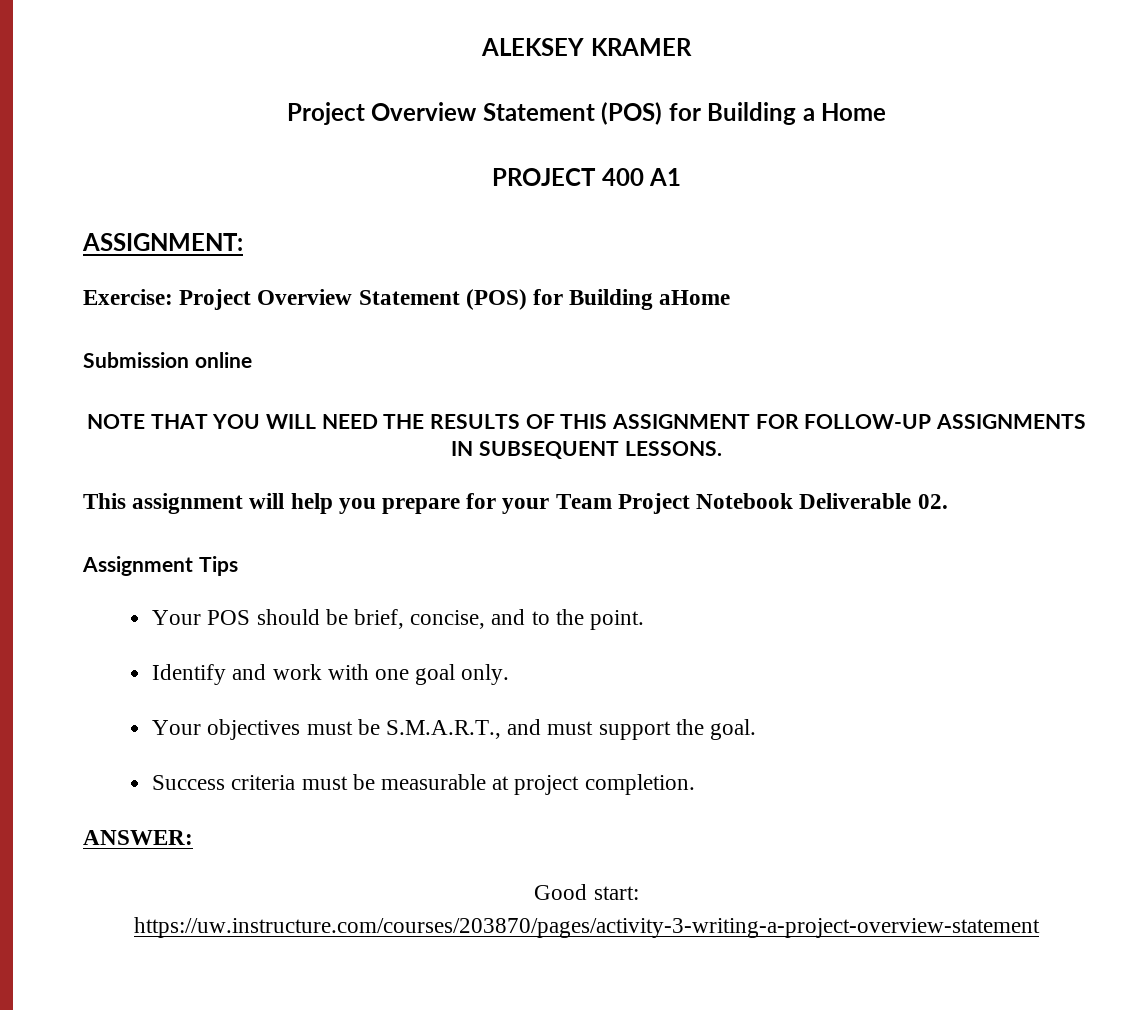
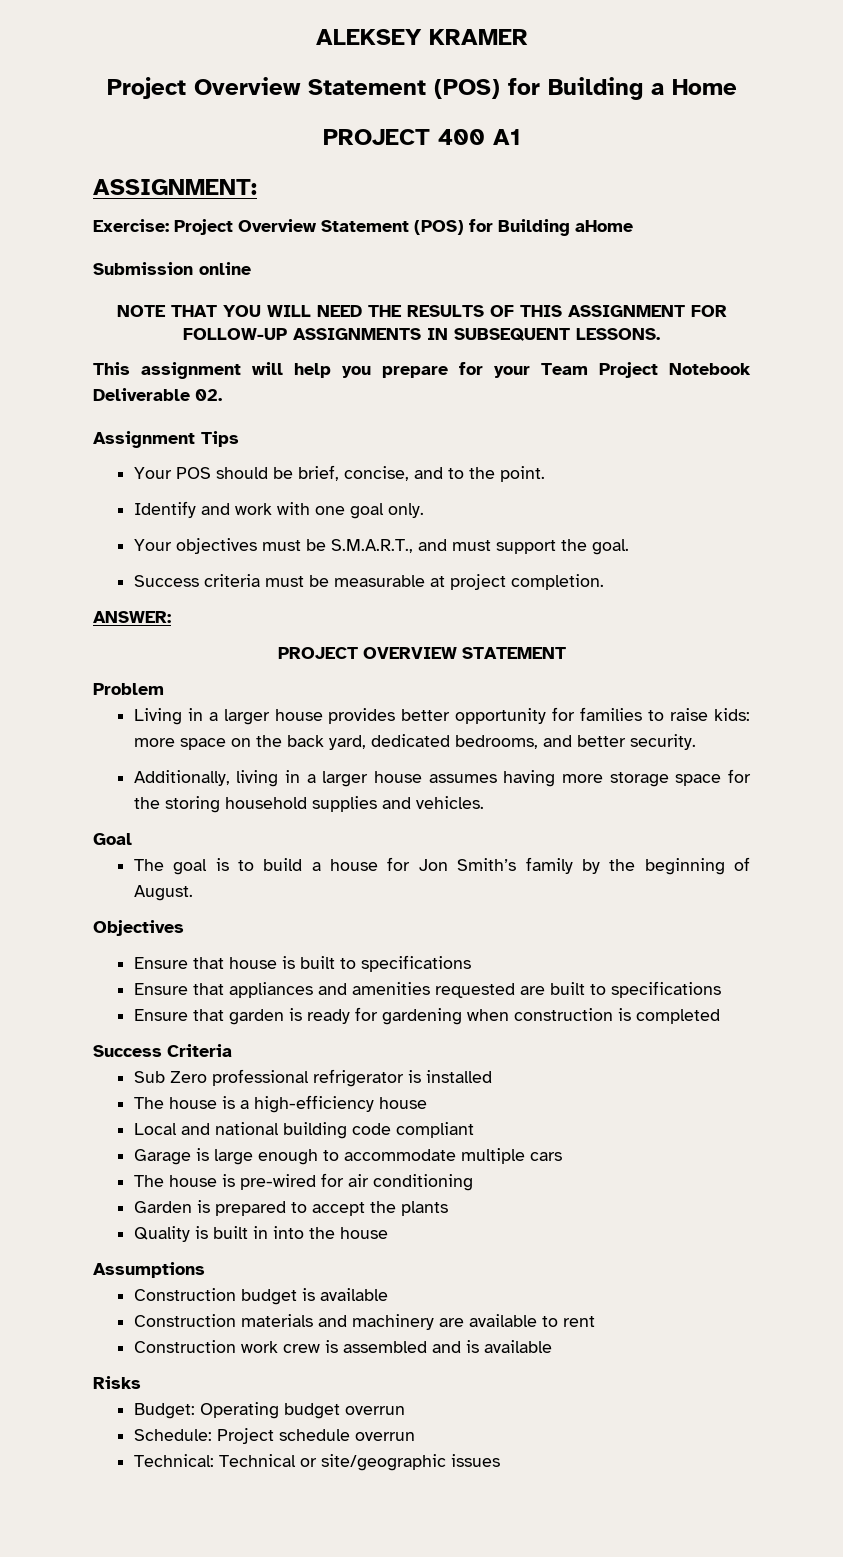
- Good start: https://uw.instructure.com/courses/203870/pages/activity-3-writing-a-project-overview-statement
+ PROJECT OVERVIEW STATEMENT
+ Problem
+ Living in a larger house provides better opportunity for families to raise kids: more space on the back yard, dedicated bedrooms, and better security.
+ Additionally, living in a larger house assumes having more storage space for the storing household supplies and vehicles.
+ Goal
+ The goal is to build a house for Jon Smith’s family by the beginning of August.
+ Objectives
+ Ensure that house is built to specifications
+ Ensure that appliances and amenities requested are built to specifications
+ Ensure that garden is ready for gardening when construction is completed
+ Success Criteria
+ Sub Zero professional refrigerator is installed
+ The house is a high-efficiency house
+ Local and national building code compliant
+ Garage is large enough to accommodate multiple cars
+ The house is pre-wired for air conditioning
+ Garden is prepared to accept the plants
+ Quality is built in into the house
+ Assumptions
+ Construction budget is available
+ Construction materials and machinery are available to rent
+ Construction work crew is assembled and is available
+ Risks
+ Budget: Operating budget overrun
+ Schedule: Project schedule overrun
+ Technical: Technical or site/geographic issues

